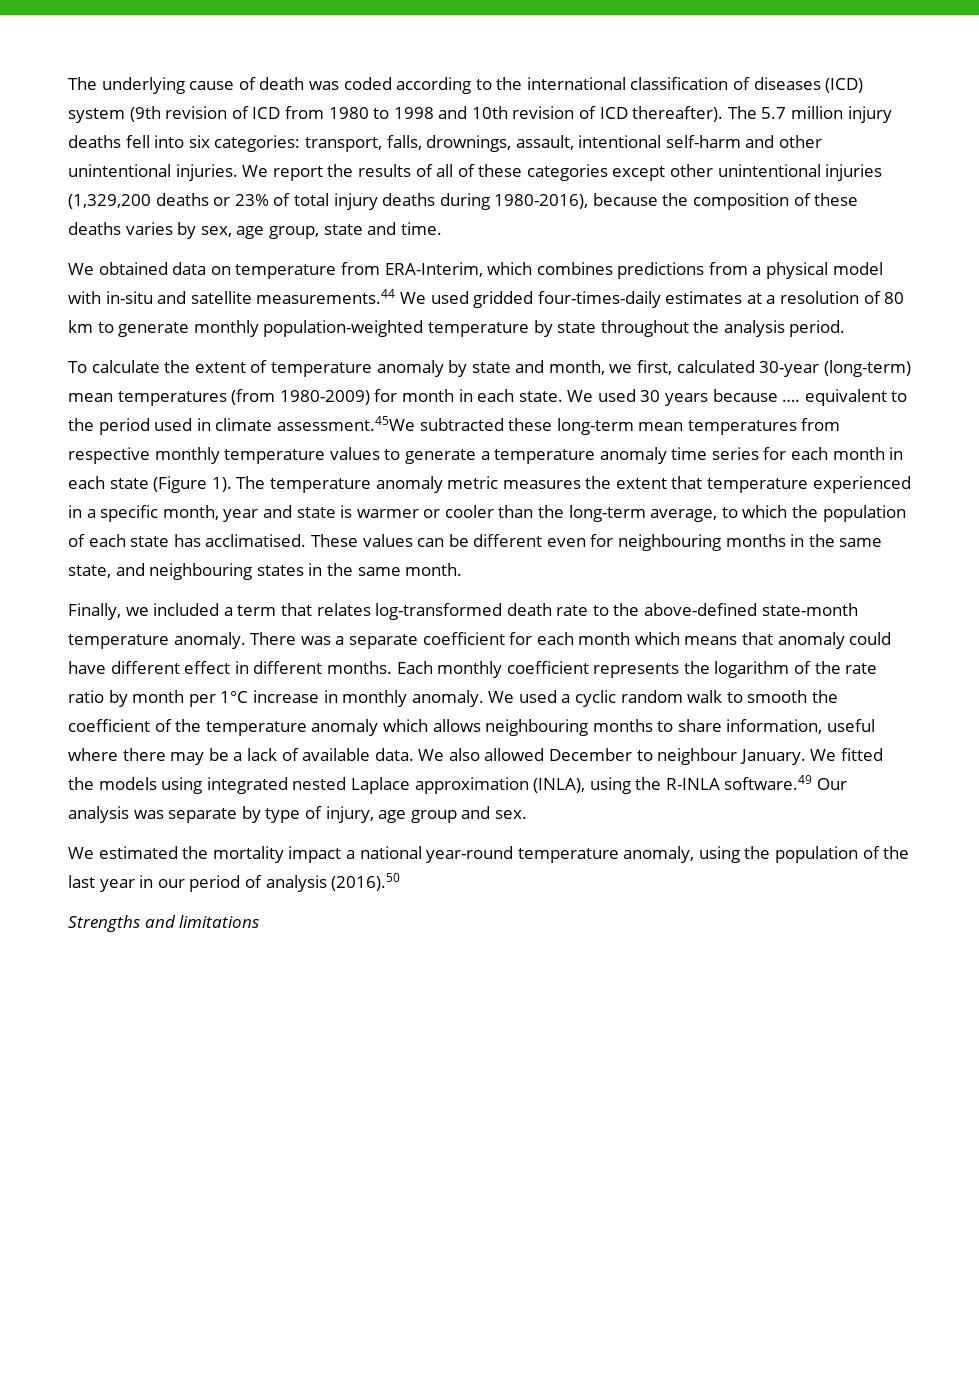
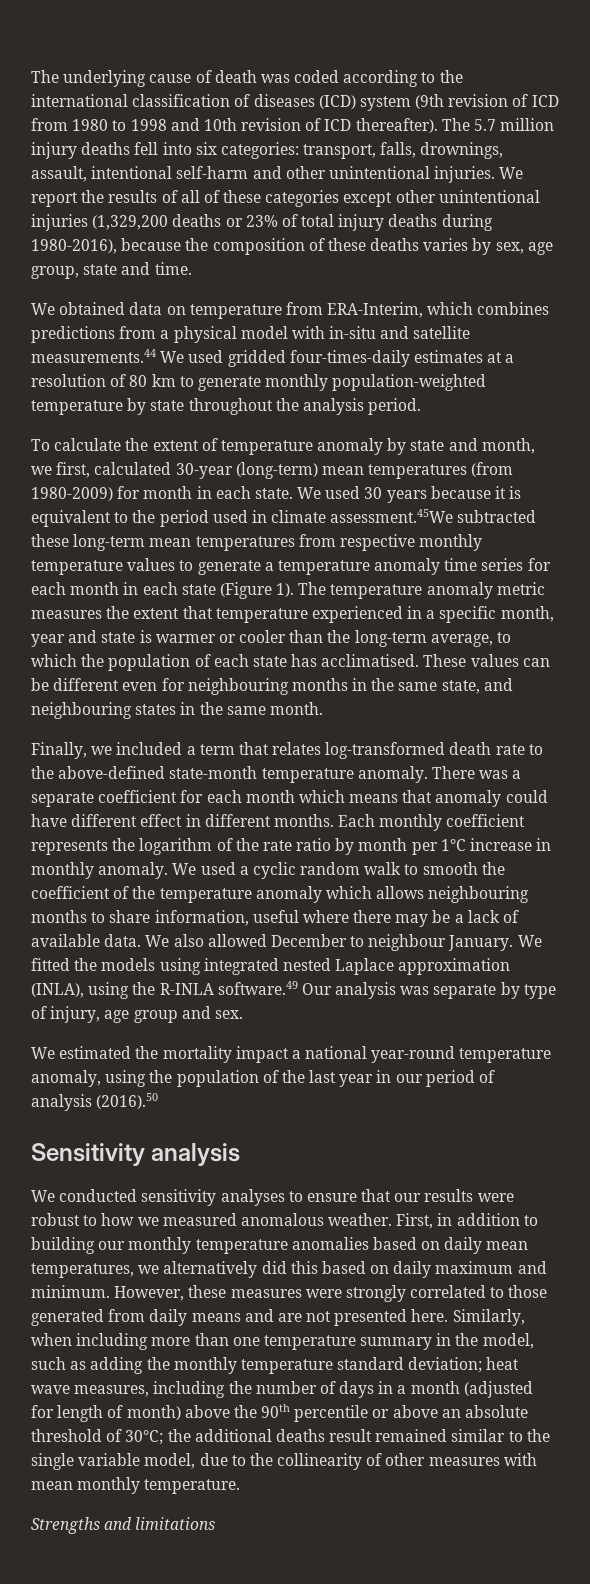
- We used 30 years because …. equivalent to the period used in climate assessment.45We subtracted these long-term mean temperatures from respective monthly temperature values to generate a temperature anomaly time series for each month in each state (Figure 1).
+ We used 30 years because it is equivalent to the period used in climate assessment.45We subtracted these long-term mean temperatures from respective monthly temperature values to generate a temperature anomaly time series for each month in each state (Figure 1).
+ Sensitivity analysis
+ We conducted sensitivity analyses to ensure that our results were robust to how we measured anomalous weather. First, in addition to building our monthly temperature anomalies based on daily mean temperatures, we alternatively did this based on daily maximum and minimum. However, these measures were strongly correlated to those generated from daily means and are not presented here. Similarly, when including more than one temperature summary in the model, such as adding the monthly temperature standard deviation; heat wave measures, including the number of days in a month (adjusted for length of month) above the 90th percentile or above an absolute threshold of 30°C; the additional deaths result remained similar to the single variable model, due to the collinearity of other measures with mean monthly temperature.

